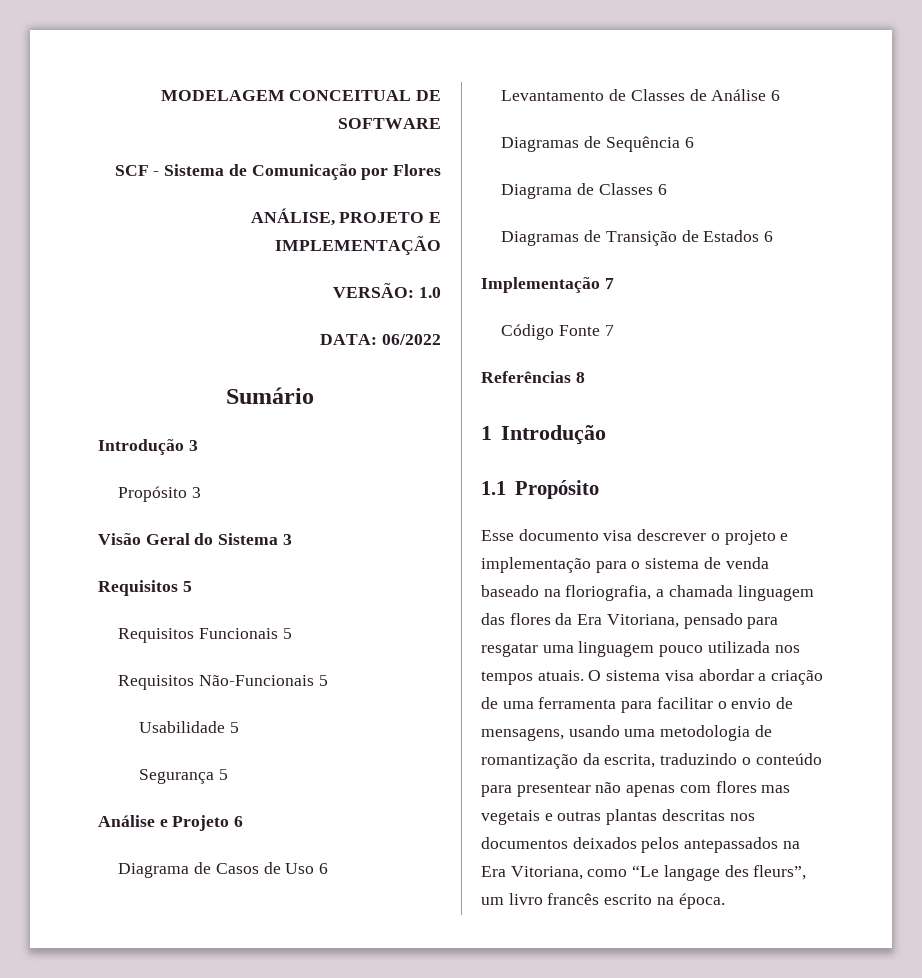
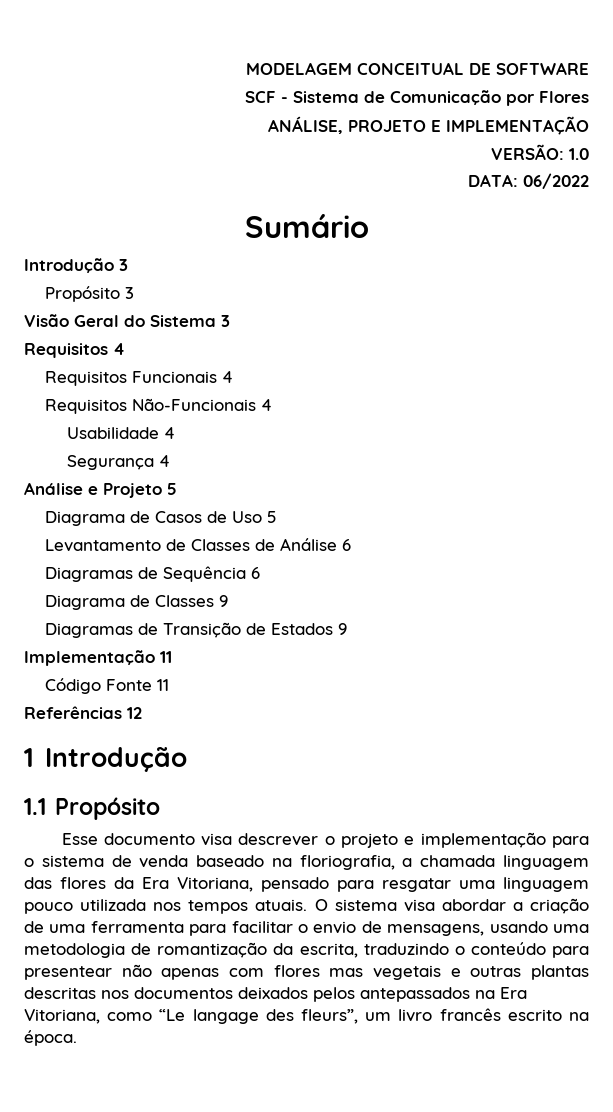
- Requisitos 5
+ Requisitos 4
- Requisitos Funcionais 5
+ Requisitos Funcionais 4
- Requisitos Não-Funcionais 5
+ Requisitos Não-Funcionais 4
- Usabilidade 5
+ Usabilidade 4
- Segurança 5
+ Segurança 4
- Análise e Projeto 6
+ Análise e Projeto 5
- Diagrama de Casos de Uso 6
+ Diagrama de Casos de Uso 5
- Diagrama de Classes 6
+ Diagrama de Classes 9
- Diagramas de Transição de Estados 6
+ Diagramas de Transição de Estados 9
- Implementação 7
+ Implementação 11
- Código Fonte 7
+ Código Fonte 11
- Referências 8
+ Referências 12

